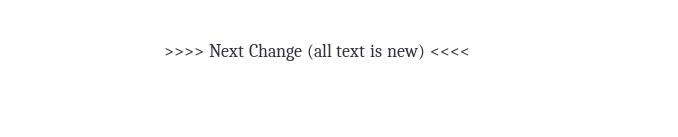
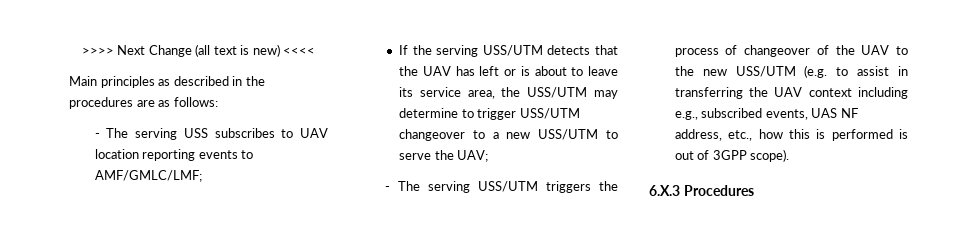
+ Main principles as described in the procedures are as follows:
+ - The serving USS subscribes to UAV location reporting events to AMF/GMLC/LMF;
+ If the serving USS/UTM detects that the UAV has left or is about to leave its service area, the USS/UTM may determine to trigger USS/UTM changeover to a new USS/UTM to serve the UAV;
+ - The serving USS/UTM triggers the process of changeover of the UAV to the new USS/UTM (e.g. to assist in transferring the UAV context including e.g., subscribed events, UAS NF address, etc., how this is performed is out of 3GPP scope).
+ 6.X.3 Procedures

